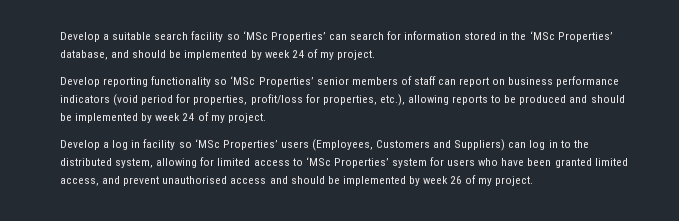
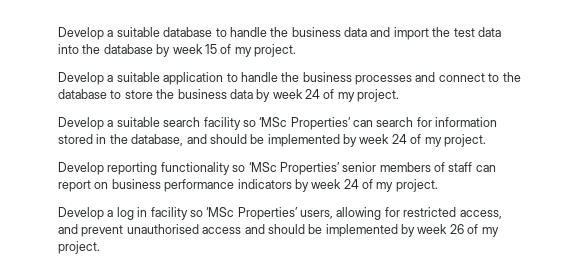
- Develop a suitable search facility so ‘MSc Properties’ can search for information stored in the ‘MSc Properties’ database, and should be implemented by week 24 of my project.
+ Develop a suitable database to handle the business data and import the test data into the database by week 15 of my project.
+ Develop a suitable application to handle the business processes and connect to the database to store the business data by week 24 of my project.
+ Develop a suitable search facility so ‘MSc Properties’ can search for information stored in the database, and should be implemented by week 24 of my project.
- Develop reporting functionality so ‘MSc Properties’ senior members of staff can report on business performance indicators (void period for properties, profit/loss for properties, etc.), allowing reports to be produced and should be implemented by week 24 of my project.
+ Develop reporting functionality so ‘MSc Properties’ senior members of staff can report on business performance indicators by week 24 of my project.
- Develop a log in facility so ‘MSc Properties’ users (Employees, Customers and Suppliers) can log in to the distributed system, allowing for limited access to ‘MSc Properties’ system for users who have been granted limited access, and prevent unauthorised access and should be implemented by week 26 of my project.
+ Develop a log in facility so ‘MSc Properties’ users, allowing for restricted access, and prevent unauthorised access and should be implemented by week 26 of my project.

